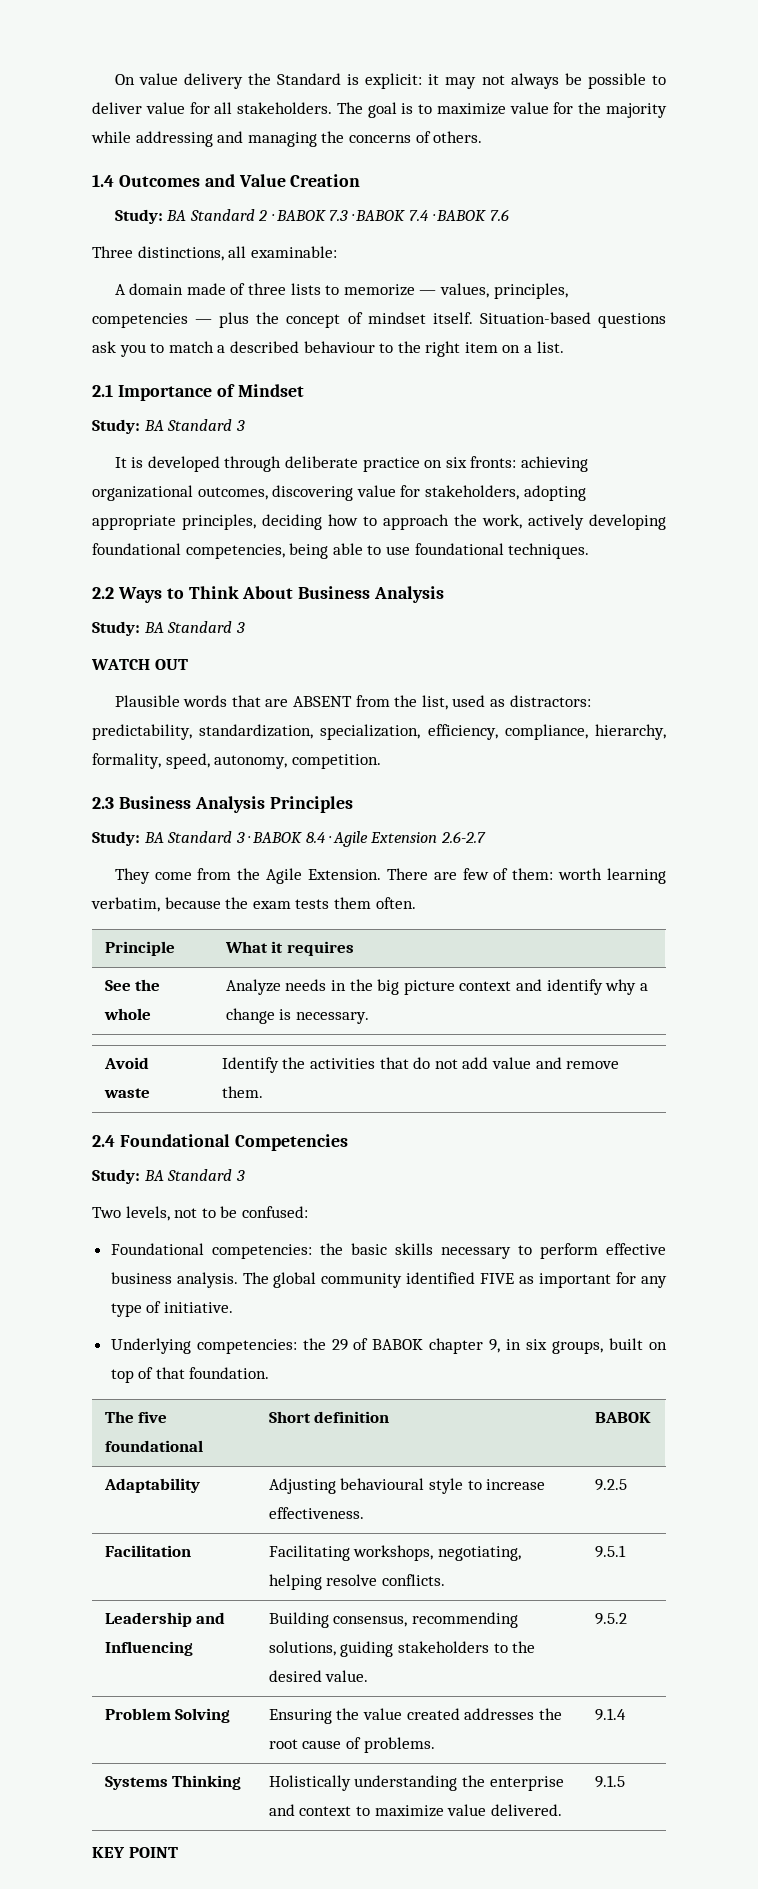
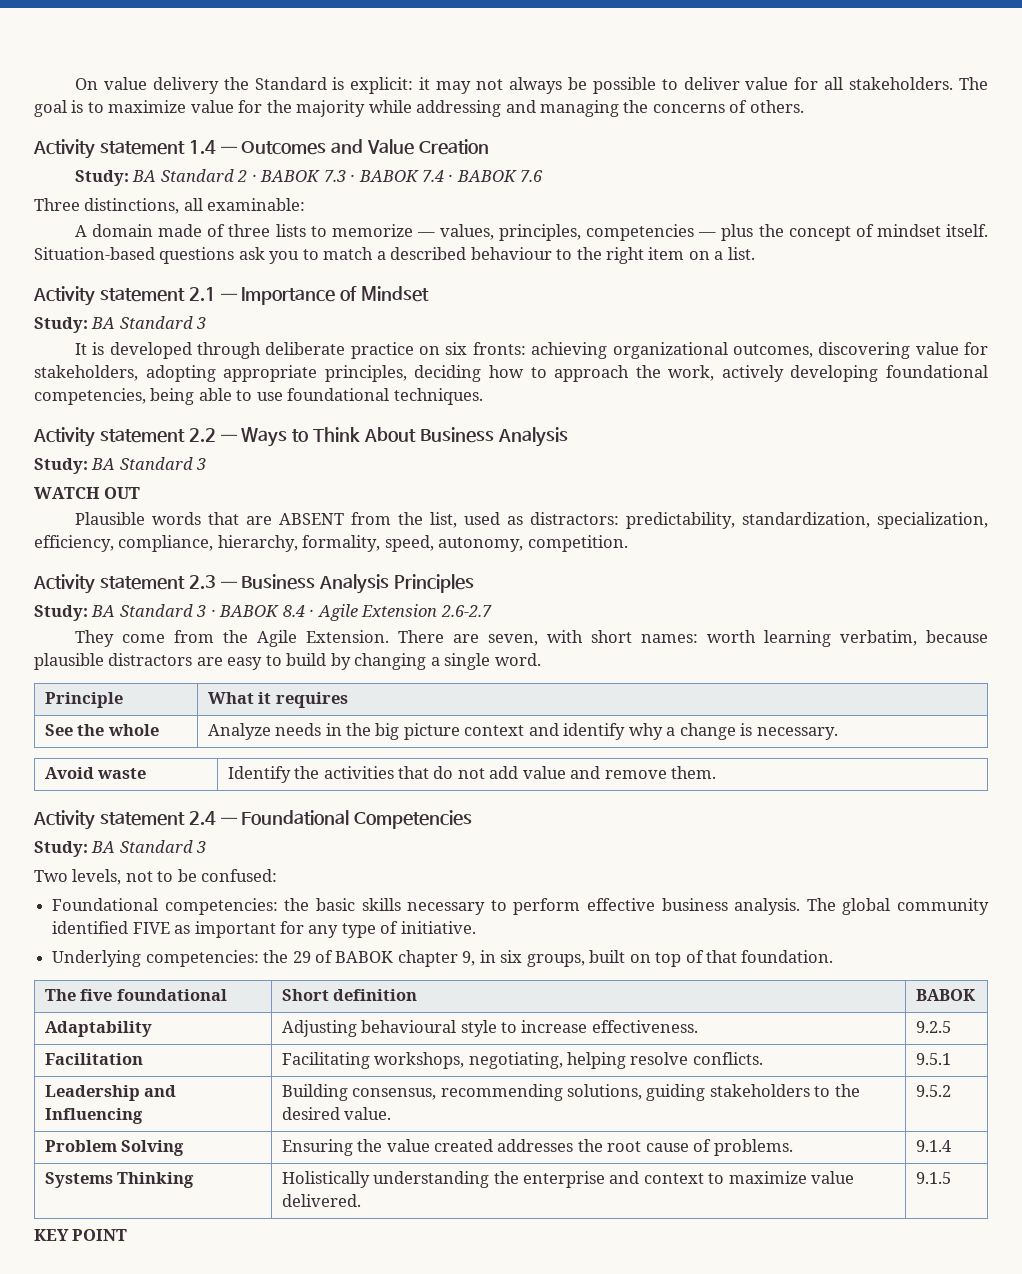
- 1.4 Outcomes and Value Creation
+ Activity statement 1.4 — Outcomes and Value Creation
- 2.1 Importance of Mindset
+ Activity statement 2.1 — Importance of Mindset
- 2.2 Ways to Think About Business Analysis
+ Activity statement 2.2 — Ways to Think About Business Analysis
- 2.3 Business Analysis Principles
+ Activity statement 2.3 — Business Analysis Principles
- There are few of them: worth learning verbatim, because the exam tests them often.
+ There are seven, with short names: worth learning verbatim, because plausible distractors are easy to build by changing a single word.
- 2.4 Foundational Competencies
+ Activity statement 2.4 — Foundational Competencies

